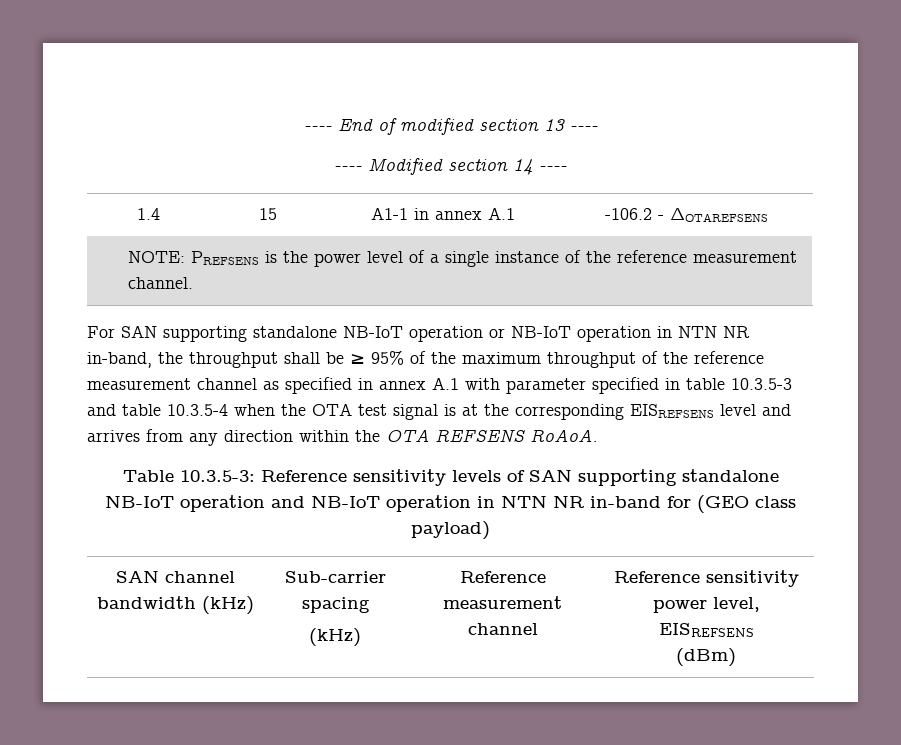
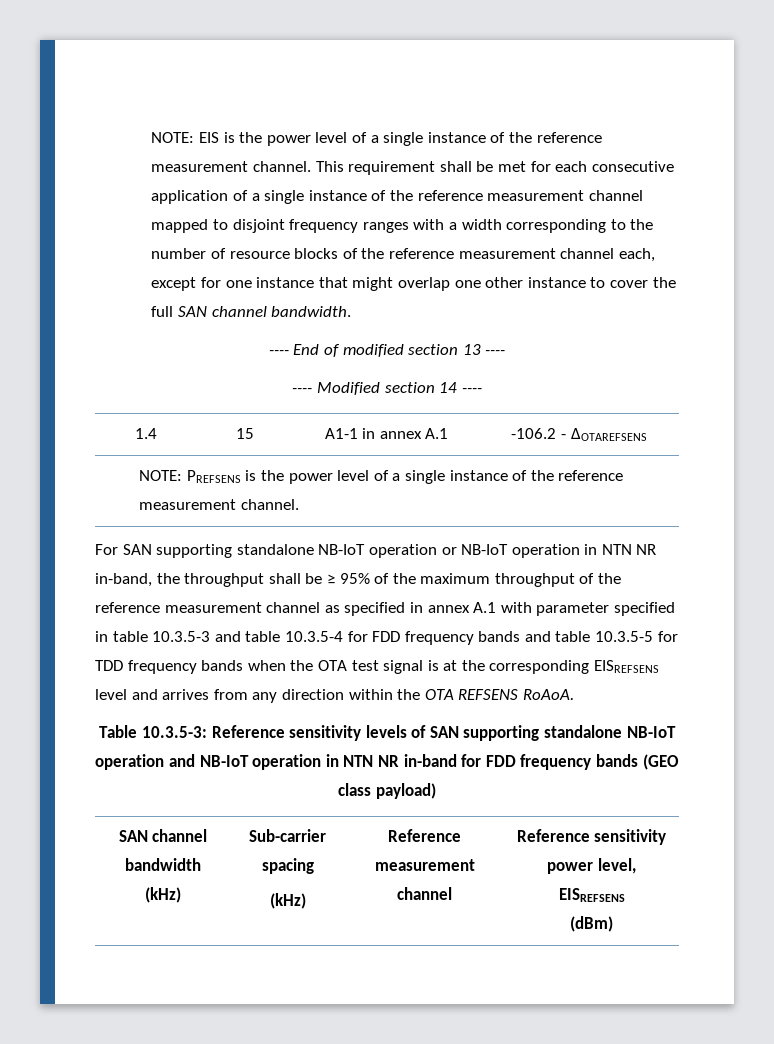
+ NOTE: EIS is the power level of a single instance of the reference measurement channel. This requirement shall be met for each consecutive application of a single instance of the reference measurement channel mapped to disjoint frequency ranges with a width corresponding to the number of resource blocks of the reference measurement channel each, except for one instance that might overlap one other instance to cover the full SAN channel bandwidth.
- For SAN supporting standalone NB-IoT operation or NB-IoT operation in NTN NR in-band, the throughput shall be ≥ 95% of the maximum throughput of the reference measurement channel as specified in annex A.1 with parameter specified in table 10.3.5-3 and table 10.3.5-4 when the OTA test signal is at the corresponding EISREFSENS level and arrives from any direction within the OTA REFSENS RoAoA.
+ For SAN supporting standalone NB-IoT operation or NB-IoT operation in NTN NR in-band, the throughput shall be ≥ 95% of the maximum throughput of the reference measurement channel as specified in annex A.1 with parameter specified in table 10.3.5-3 and table 10.3.5-4 for FDD frequency bands and table 10.3.5-5 for TDD frequency bands when the OTA test signal is at the corresponding EISREFSENS level and arrives from any direction within the OTA REFSENS RoAoA.
- Table 10.3.5-3: Reference sensitivity levels of SAN supporting standalone NB-IoT operation and NB-IoT operation in NTN NR in-band for (GEO class payload)
+ Table 10.3.5-3: Reference sensitivity levels of SAN supporting standalone NB-IoT operation and NB-IoT operation in NTN NR in-band for FDD frequency bands (GEO class payload)

